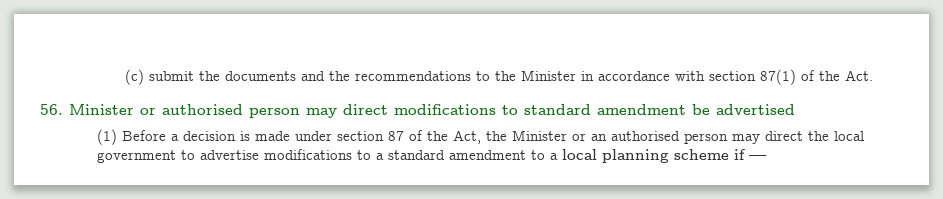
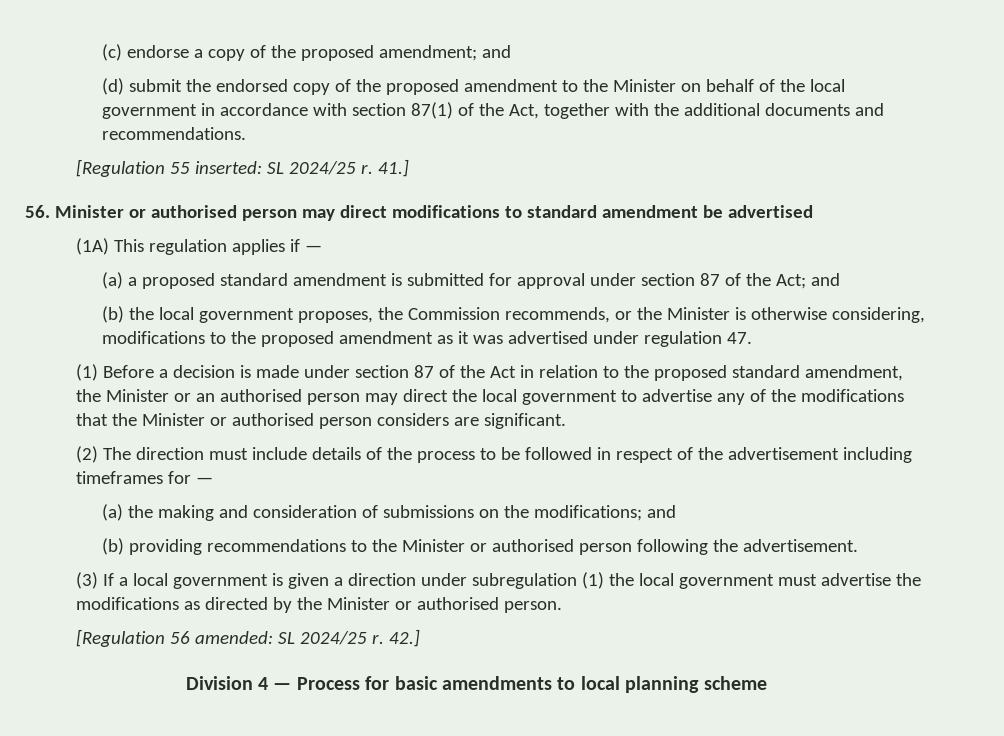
- (c) submit the documents and the recommendations to the Minister in accordance with section 87(1) of the Act.
+ (c) endorse a copy of the proposed amendment; and
+ (d) submit the endorsed copy of the proposed amendment to the Minister on behalf of the local government in accordance with section 87(1) of the Act, together with the additional documents and recommendations.
+ [Regulation 55 inserted: SL 2024/25 r. 41.]
+ (1A) This regulation applies if —
+ (a) a proposed standard amendment is submitted for approval under section 87 of the Act; and
+ (b) the local government proposes, the Commission recommends, or the Minister is otherwise considering, modifications to the proposed amendment as it was advertised under regulation 47.
- (1) Before a decision is made under section 87 of the Act, the Minister or an authorised person may direct the local government to advertise modifications to a standard amendment to a local planning scheme if —
+ (1) Before a decision is made under section 87 of the Act in relation to the proposed standard amendment, the Minister or an authorised person may direct the local government to advertise any of the modifications that the Minister or authorised person considers are significant.
+ (2) The direction must include details of the process to be followed in respect of the advertisement including timeframes for —
+ (a) the making and consideration of submissions on the modifications; and
+ (b) providing recommendations to the Minister or authorised person following the advertisement.
+ (3) If a local government is given a direction under subregulation (1) the local government must advertise the modifications as directed by the Minister or authorised person.
+ [Regulation 56 amended: SL 2024/25 r. 42.]
+ Division 4 — Process for basic amendments to local planning scheme

